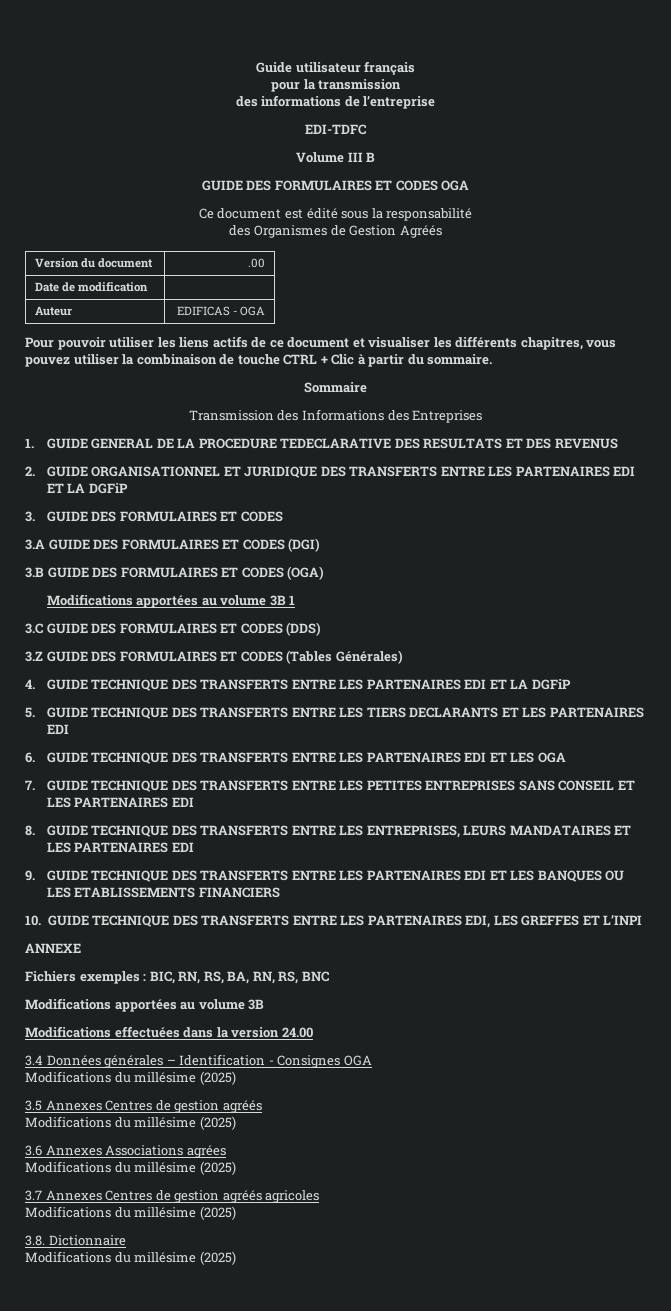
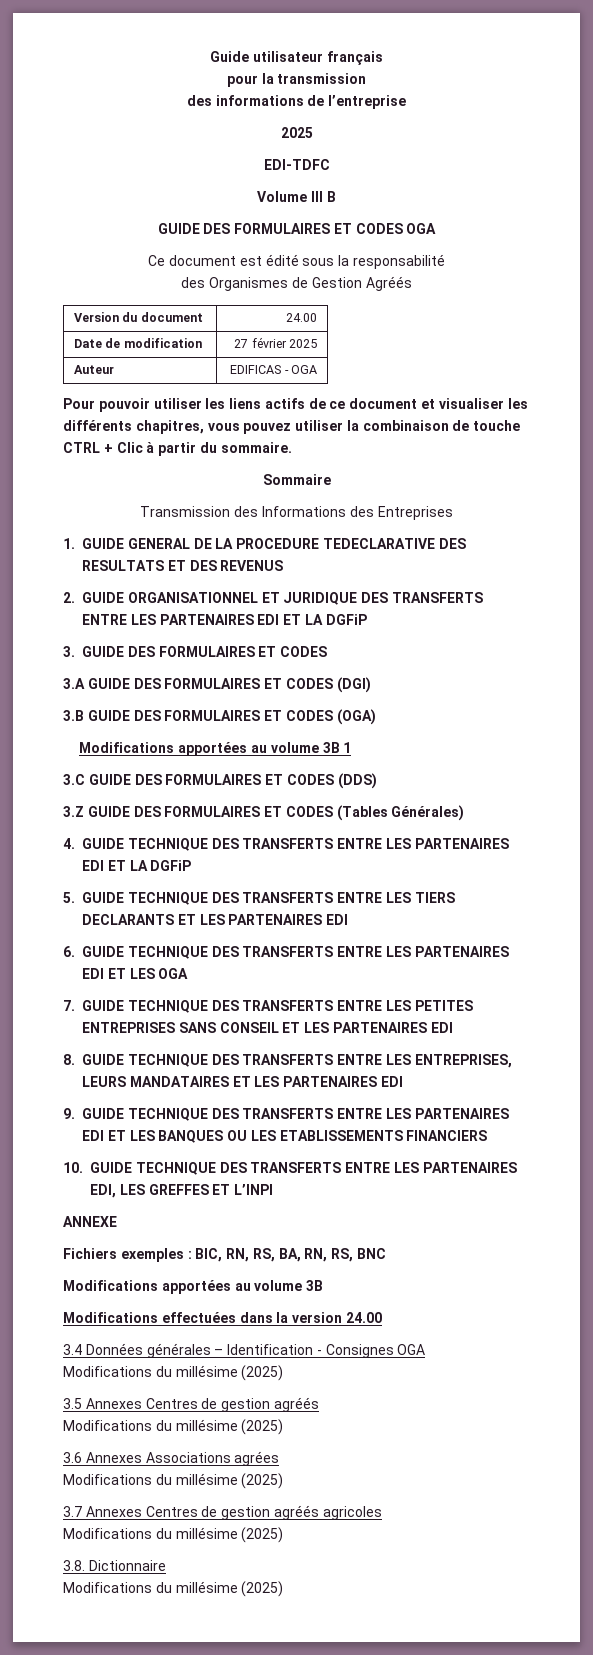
  des informations de l’entreprise
+ 2025
- Version du document | .00
+ Version du document | 24.00
- Date de modification |
+ Date de modification | 27 février 2025

